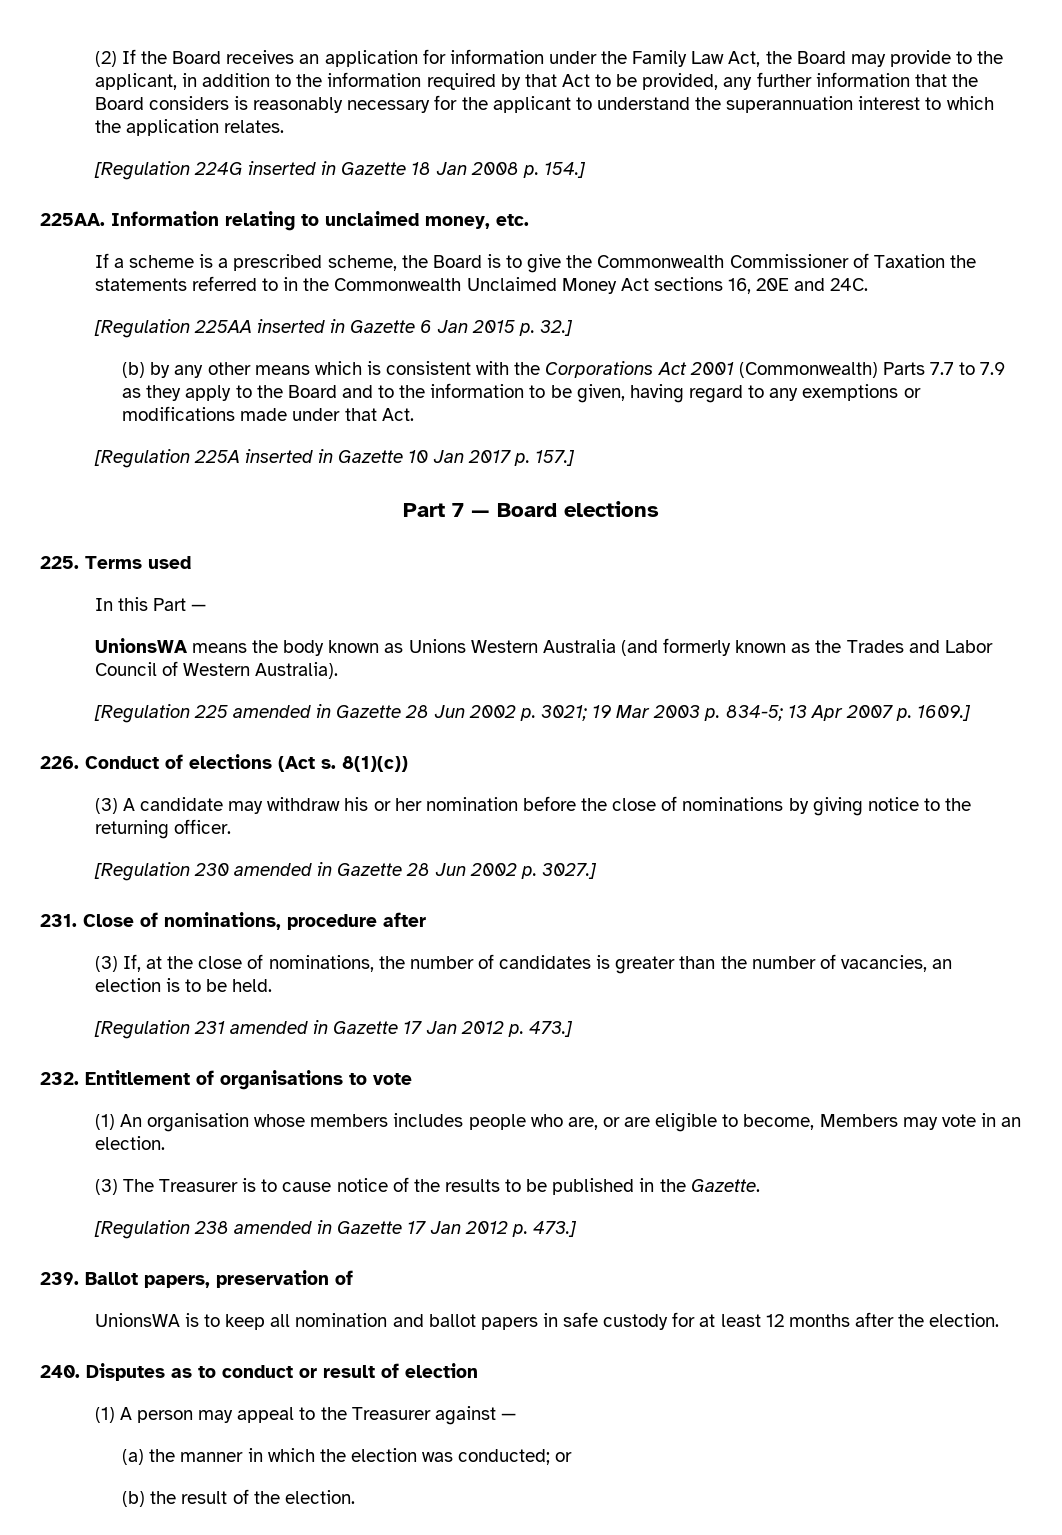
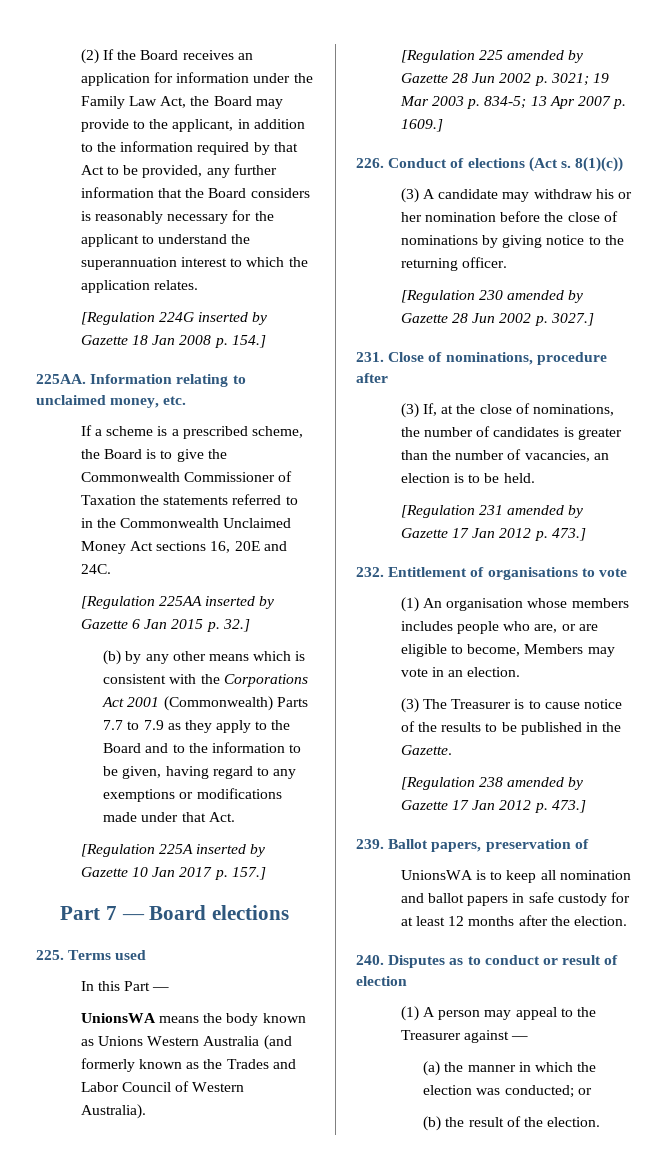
- [Regulation 224G inserted in Gazette 18 Jan 2008 p. 154.]
+ [Regulation 224G inserted by Gazette 18 Jan 2008 p. 154.]
- [Regulation 225AA inserted in Gazette 6 Jan 2015 p. 32.]
+ [Regulation 225AA inserted by Gazette 6 Jan 2015 p. 32.]
- [Regulation 225A inserted in Gazette 10 Jan 2017 p. 157.]
+ [Regulation 225A inserted by Gazette 10 Jan 2017 p. 157.]
- [Regulation 225 amended in Gazette 28 Jun 2002 p. 3021; 19 Mar 2003 p. 834-5; 13 Apr 2007 p. 1609.]
+ [Regulation 225 amended by Gazette 28 Jun 2002 p. 3021; 19 Mar 2003 p. 834-5; 13 Apr 2007 p. 1609.]
- [Regulation 230 amended in Gazette 28 Jun 2002 p. 3027.]
+ [Regulation 230 amended by Gazette 28 Jun 2002 p. 3027.]
- [Regulation 231 amended in Gazette 17 Jan 2012 p. 473.]
+ [Regulation 231 amended by Gazette 17 Jan 2012 p. 473.]
- [Regulation 238 amended in Gazette 17 Jan 2012 p. 473.]
+ [Regulation 238 amended by Gazette 17 Jan 2012 p. 473.]

